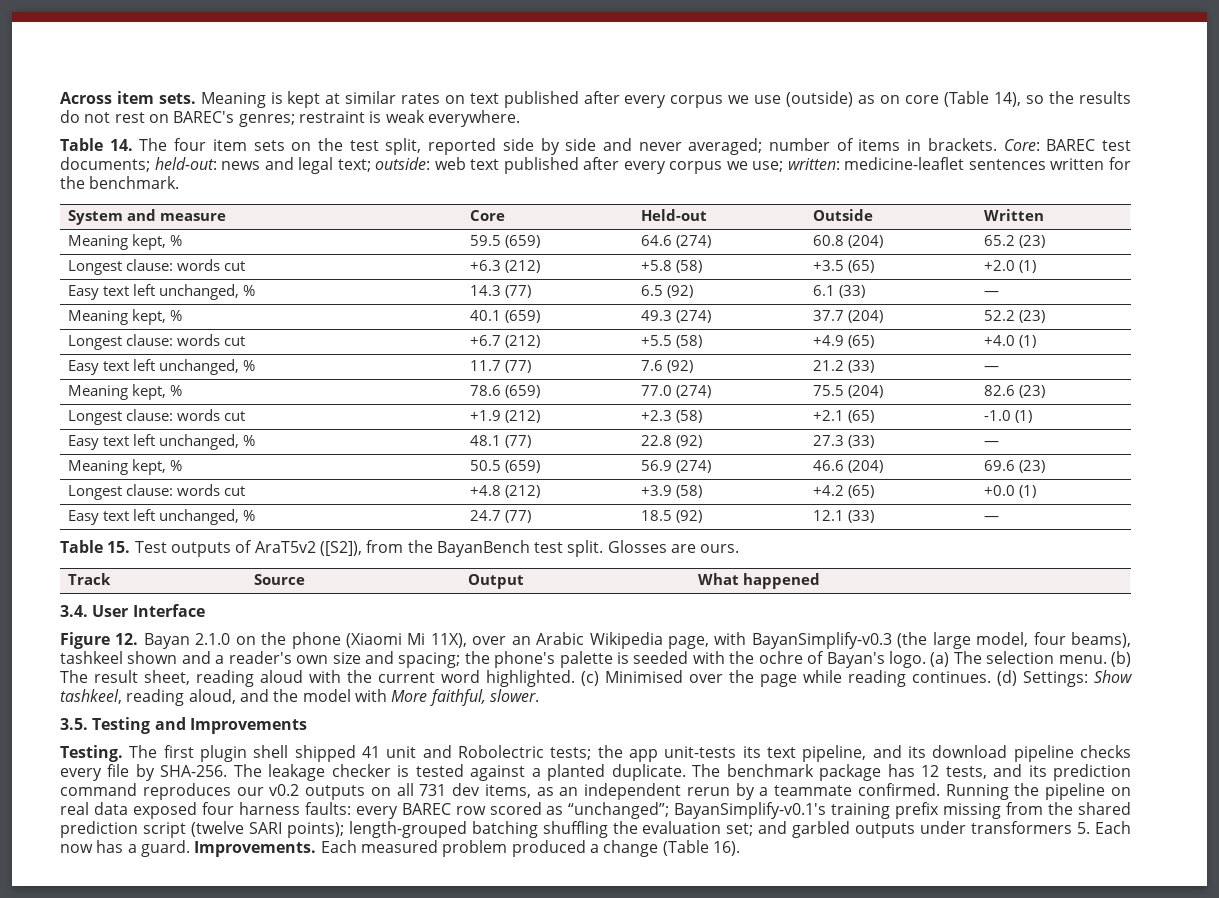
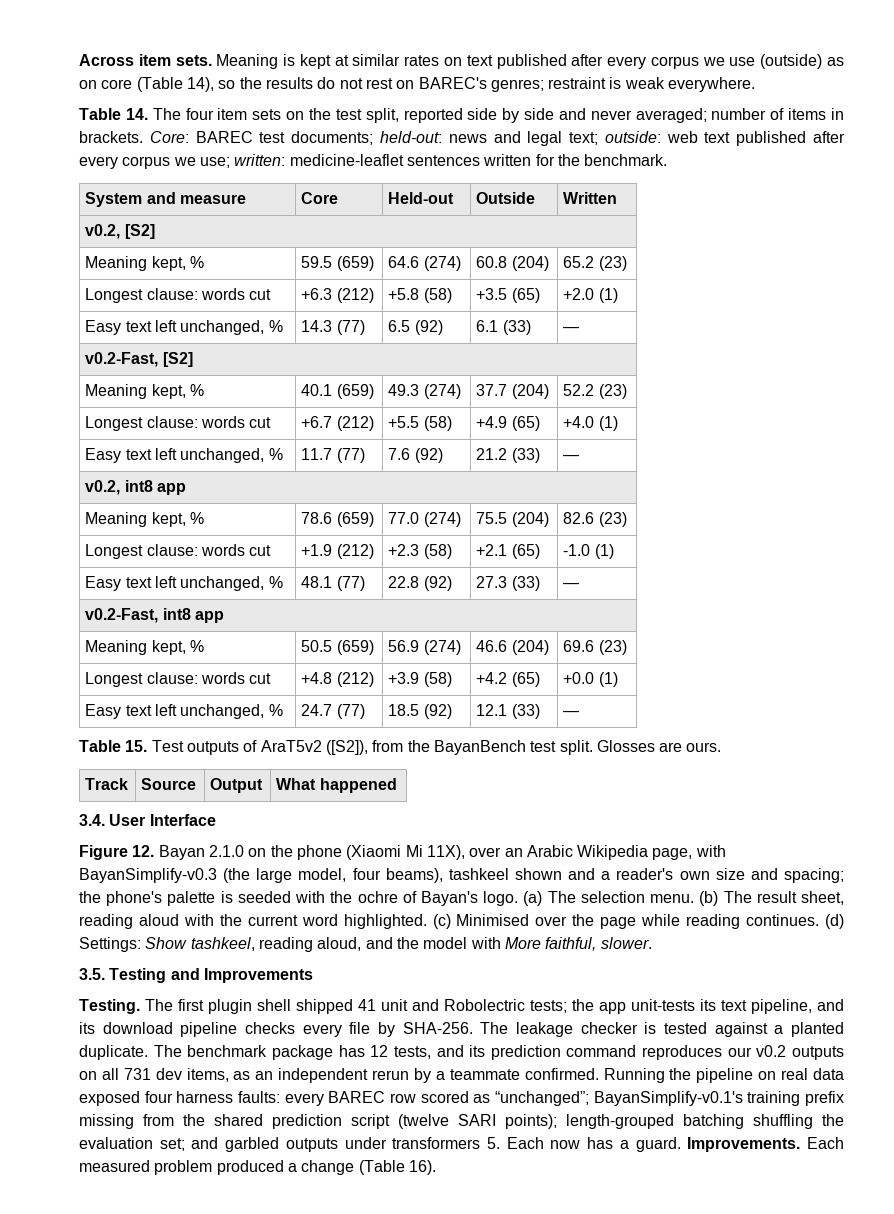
+ v0.2, [S2]
+ v0.2-Fast, [S2]
+ v0.2, int8 app
+ v0.2-Fast, int8 app

